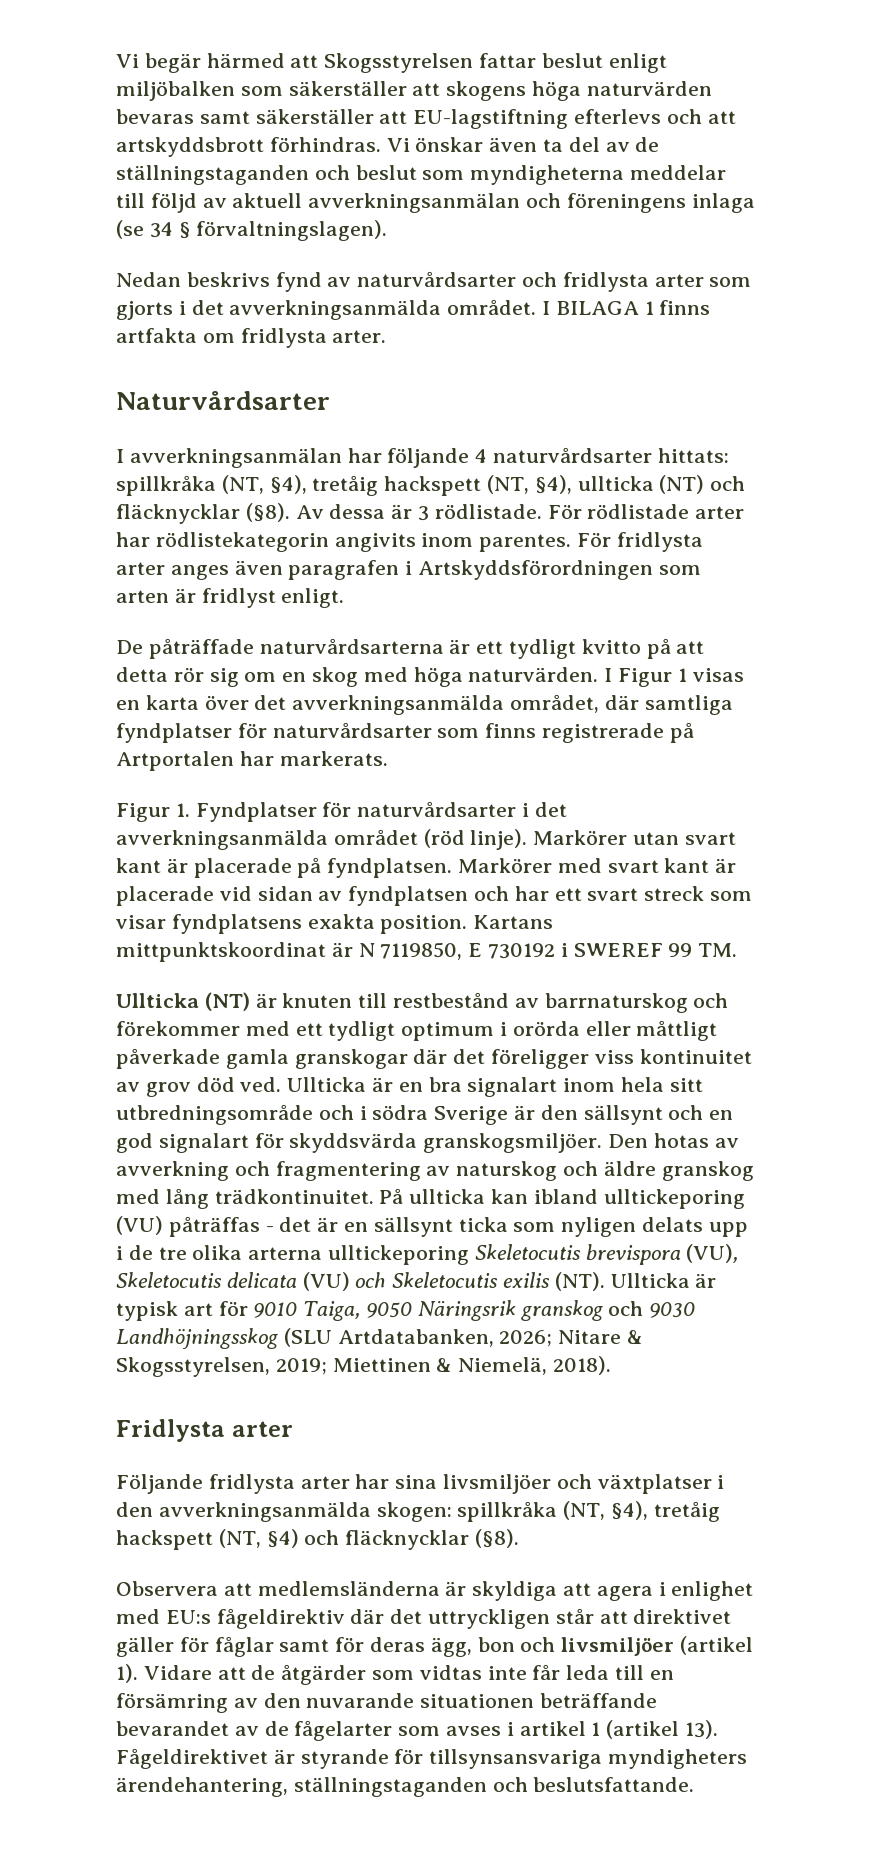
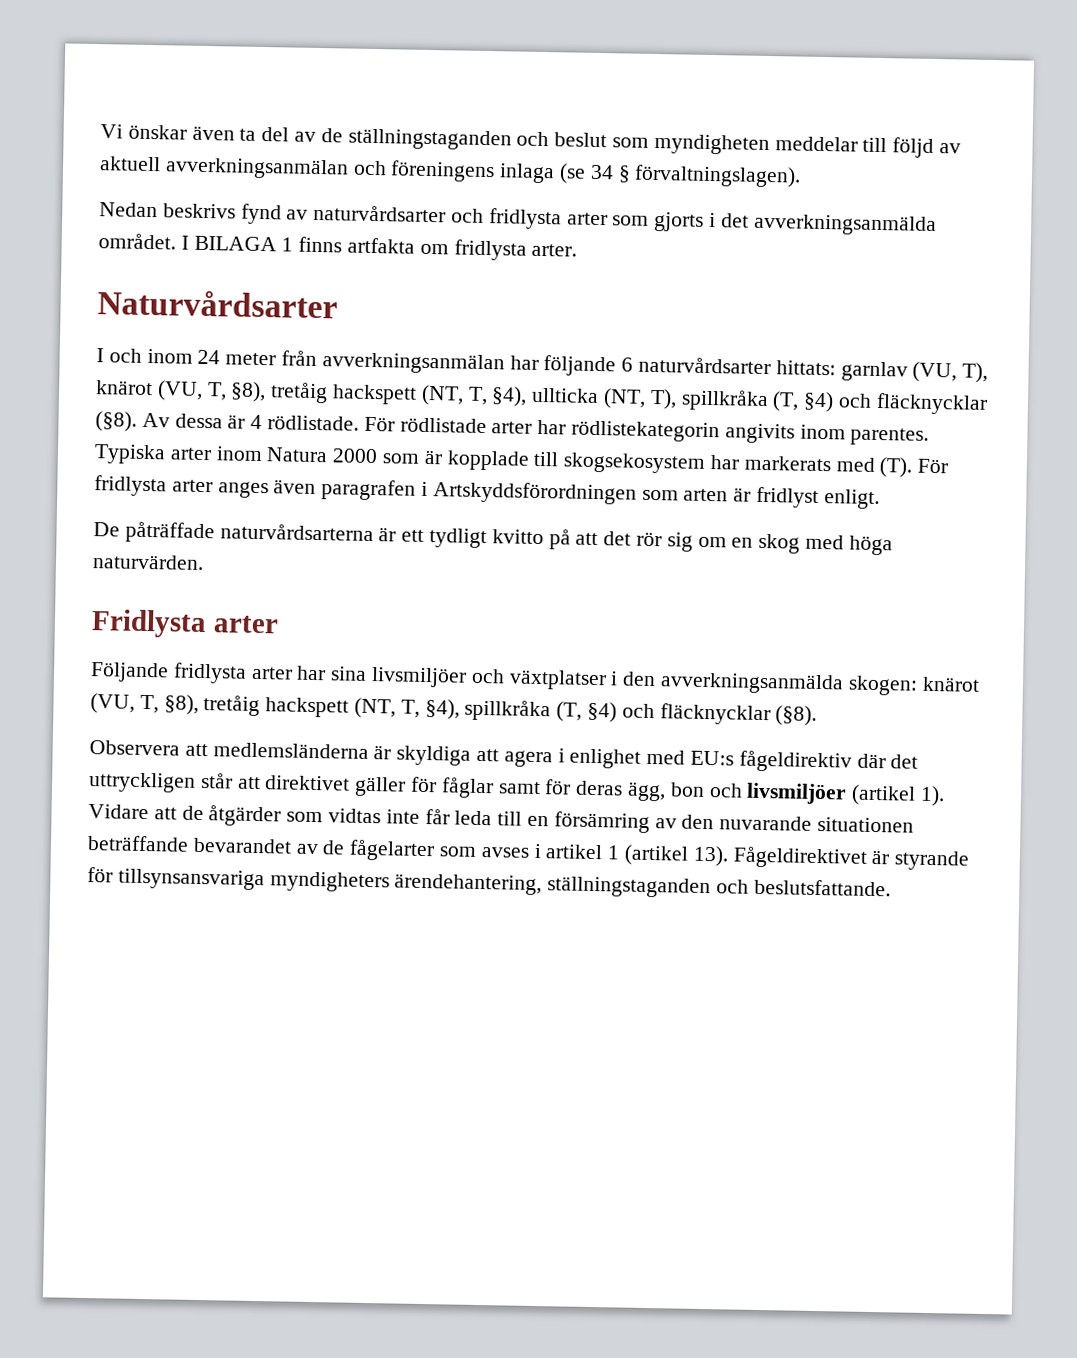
- Vi begär härmed att Skogsstyrelsen fattar beslut enligt miljöbalken som säkerställer att skogens höga naturvärden bevaras samt säkerställer att EU-lagstiftning efterlevs och att artskyddsbrott förhindras. Vi önskar även ta del av de ställningstaganden och beslut som myndigheterna meddelar till följd av aktuell avverkningsanmälan och föreningens inlaga (se 34 § förvaltningslagen).
+ Vi önskar även ta del av de ställningstaganden och beslut som myndigheten meddelar till följd av aktuell avverkningsanmälan och föreningens inlaga (se 34 § förvaltningslagen).
- I avverkningsanmälan har följande 4 naturvårdsarter hittats: spillkråka (NT, §4), tretåig hackspett (NT, §4), ullticka (NT) och fläcknycklar (§8).
+ I och inom 24 meter från avverkningsanmälan har följande 6 naturvårdsarter hittats: garnlav (VU, T), knärot (VU, T, §8), tretåig hackspett (NT, T, §4), ullticka (NT, T), spillkråka (T, §4) och fläcknycklar (§8).
- Av dessa är 3 rödlistade.
+ Av dessa är 4 rödlistade.
- För fridlysta arter anges även paragrafen i Artskyddsförordningen som arten är fridlyst enligt.
+ Typiska arter inom Natura 2000 som är kopplade till skogsekosystem har markerats med (T). För fridlysta arter anges även paragrafen i Artskyddsförordningen som arten är fridlyst enligt.
- De påträffade naturvårdsarterna är ett tydligt kvitto på att detta rör sig om en skog med höga naturvärden. I Figur 1 visas en karta över det avverkningsanmälda området, där samtliga fyndplatser för naturvårdsarter som finns registrerade på Artportalen har markerats.
- Figur 1. Fyndplatser för naturvårdsarter i det avverkningsanmälda området (röd linje). Markörer utan svart kant är placerade på fyndplatsen. Markörer med svart kant är placerade vid sidan av fyndplatsen och har ett svart streck som visar fyndplatsens exakta position. Kartans mittpunktskoordinat är N 7119850, E 730192 i SWEREF 99 TM.
- Ullticka (NT) är knuten till restbestånd av barrnaturskog och förekommer med ett tydligt optimum i orörda eller måttligt påverkade gamla granskogar där det föreligger viss kontinuitet av grov död ved. Ullticka är en bra signalart inom hela sitt utbredningsområde och i södra Sverige är den sällsynt och en god signalart för skyddsvärda granskogsmiljöer. Den hotas av avverkning och fragmentering av naturskog och äldre granskog med lång trädkontinuitet. På ullticka kan ibland ulltickeporing (VU) påträffas - det är en sällsynt ticka som nyligen delats upp i de tre olika arterna ulltickeporing Skeletocutis brevispora (VU), Skeletocutis delicata (VU) och Skeletocutis exilis (NT). Ullticka är typisk art för 9010 Taiga, 9050 Näringsrik granskog och 9030 Landhöjningsskog (SLU Artdatabanken, 2026; Nitare & Skogsstyrelsen, 2019; Miettinen & Niemelä, 2018).
+ De påträffade naturvårdsarterna är ett tydligt kvitto på att det rör sig om en skog med höga naturvärden.
- Följande fridlysta arter har sina livsmiljöer och växtplatser i den avverkningsanmälda skogen: spillkråka (NT, §4), tretåig hackspett (NT, §4) och fläcknycklar (§8).
+ Följande fridlysta arter har sina livsmiljöer och växtplatser i den avverkningsanmälda skogen: knärot (VU, T, §8), tretåig hackspett (NT, T, §4), spillkråka (T, §4) och fläcknycklar (§8).

